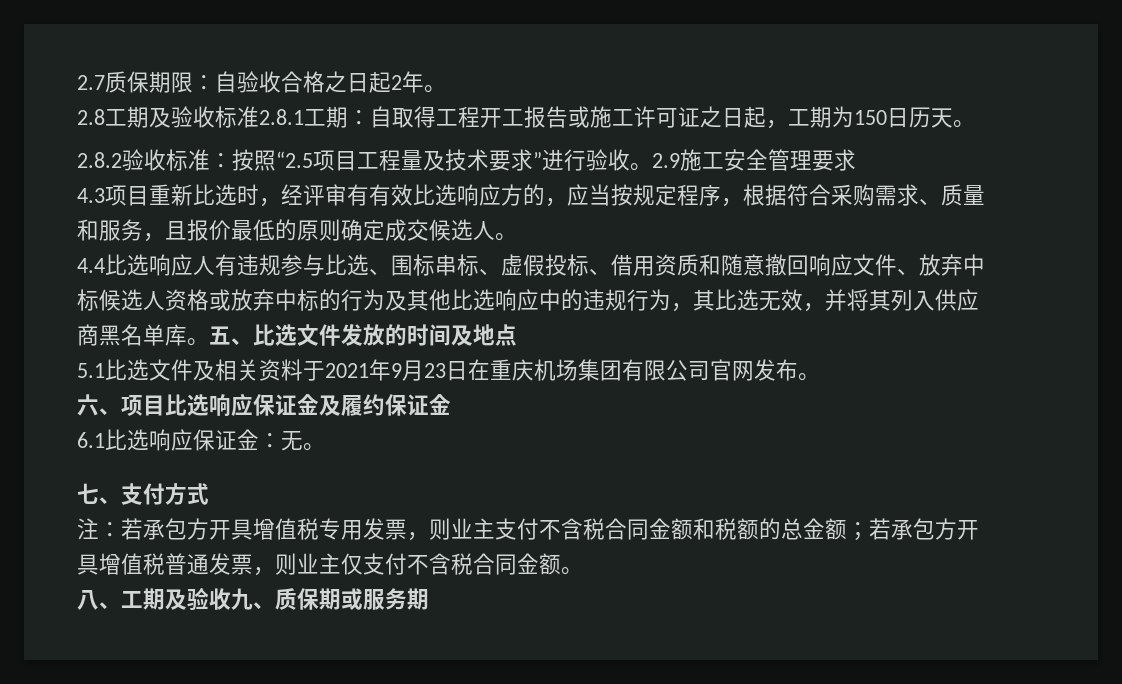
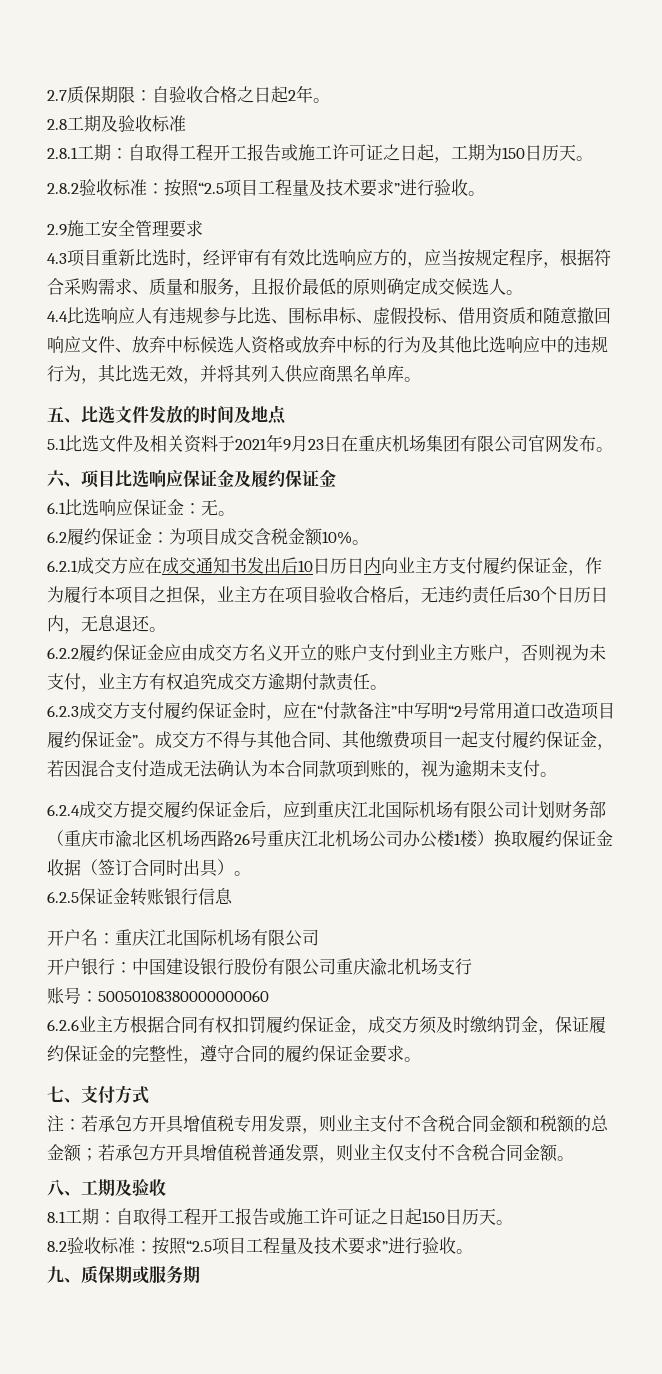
- 2.8工期及验收标准2.8.1工期：自取得工程开工报告或施工许可证之日起，工期为150日历天。
+ 2.8工期及验收标准
+ 2.8.1工期：自取得工程开工报告或施工许可证之日起，工期为150日历天。
- 2.8.2验收标准：按照“2.5项目工程量及技术要求”进行验收。2.9施工安全管理要求
+ 2.8.2验收标准：按照“2.5项目工程量及技术要求”进行验收。
+ 2.9施工安全管理要求
- 4.4比选响应人有违规参与比选、围标串标、虚假投标、借用资质和随意撤回响应文件、放弃中标候选人资格或放弃中标的行为及其他比选响应中的违规行为，其比选无效，并将其列入供应商黑名单库。五、比选文件发放的时间及地点
+ 4.4比选响应人有违规参与比选、围标串标、虚假投标、借用资质和随意撤回响应文件、放弃中标候选人资格或放弃中标的行为及其他比选响应中的违规行为，其比选无效，并将其列入供应商黑名单库。
+ 五、比选文件发放的时间及地点
+ 6.2履约保证金：为项目成交含税金额10%。
+ 6.2.1成交方应在成交通知书发出后10日历日内向业主方支付履约保证金，作为履行本项目之担保，业主方在项目验收合格后，无违约责任后30个日历日内，无息退还。
+ 6.2.2履约保证金应由成交方名义开立的账户支付到业主方账户，否则视为未支付，业主方有权追究成交方逾期付款责任。
+ 6.2.3成交方支付履约保证金时，应在“付款备注”中写明“2号常用道口改造项目履约保证金”。成交方不得与其他合同、其他缴费项目一起支付履约保证金，若因混合支付造成无法确认为本合同款项到账的，视为逾期未支付。
+ 6.2.4成交方提交履约保证金后，应到重庆江北国际机场有限公司计划财务部（重庆市渝北区机场西路26号重庆江北机场公司办公楼1楼）换取履约保证金收据（签订合同时出具）。
+ 6.2.5保证金转账银行信息
+ 开户名：重庆江北国际机场有限公司
+ 开户银行：中国建设银行股份有限公司重庆渝北机场支行
+ 账号：50050108380000000060
+ 6.2.6业主方根据合同有权扣罚履约保证金，成交方须及时缴纳罚金，保证履约保证金的完整性，遵守合同的履约保证金要求。
- 八、工期及验收九、质保期或服务期
+ 八、工期及验收
+ 8.1工期：自取得工程开工报告或施工许可证之日起150日历天。
+ 8.2验收标准：按照“2.5项目工程量及技术要求”进行验收。
+ 九、质保期或服务期

